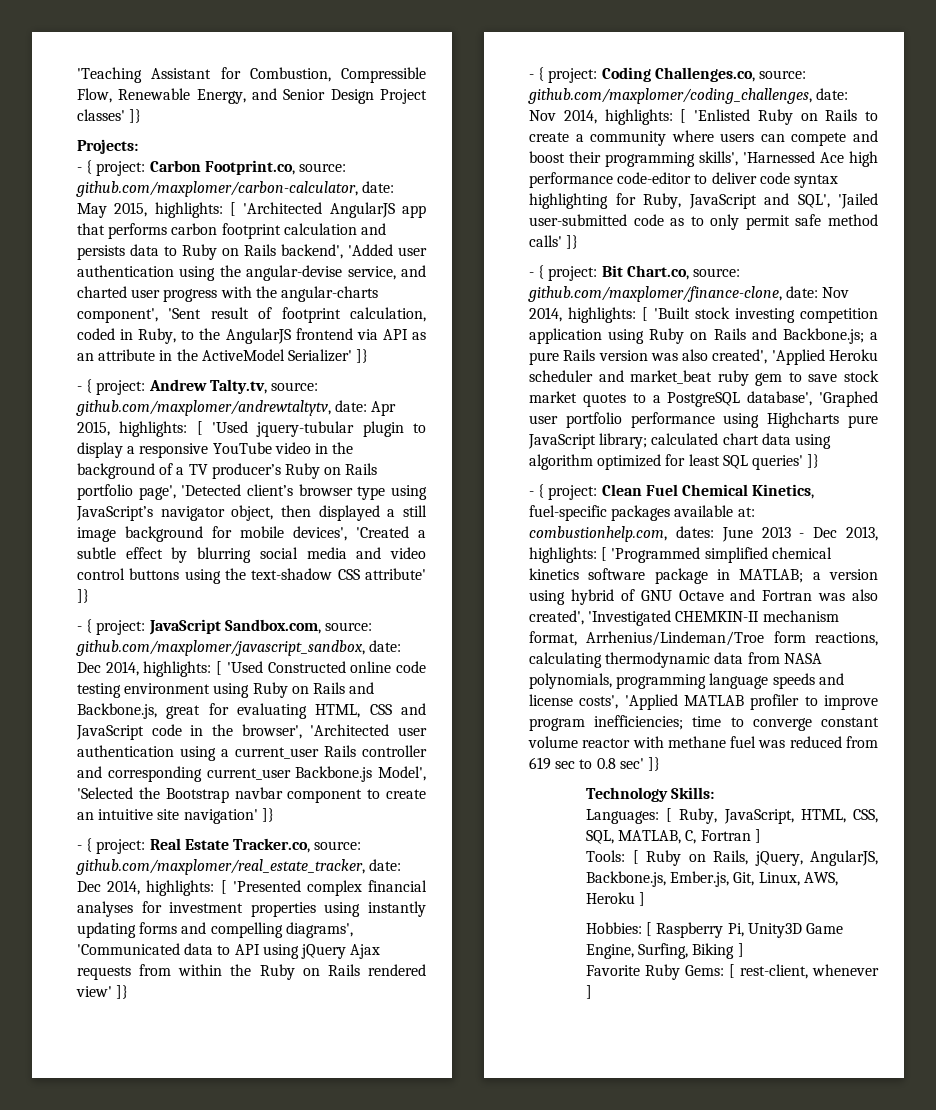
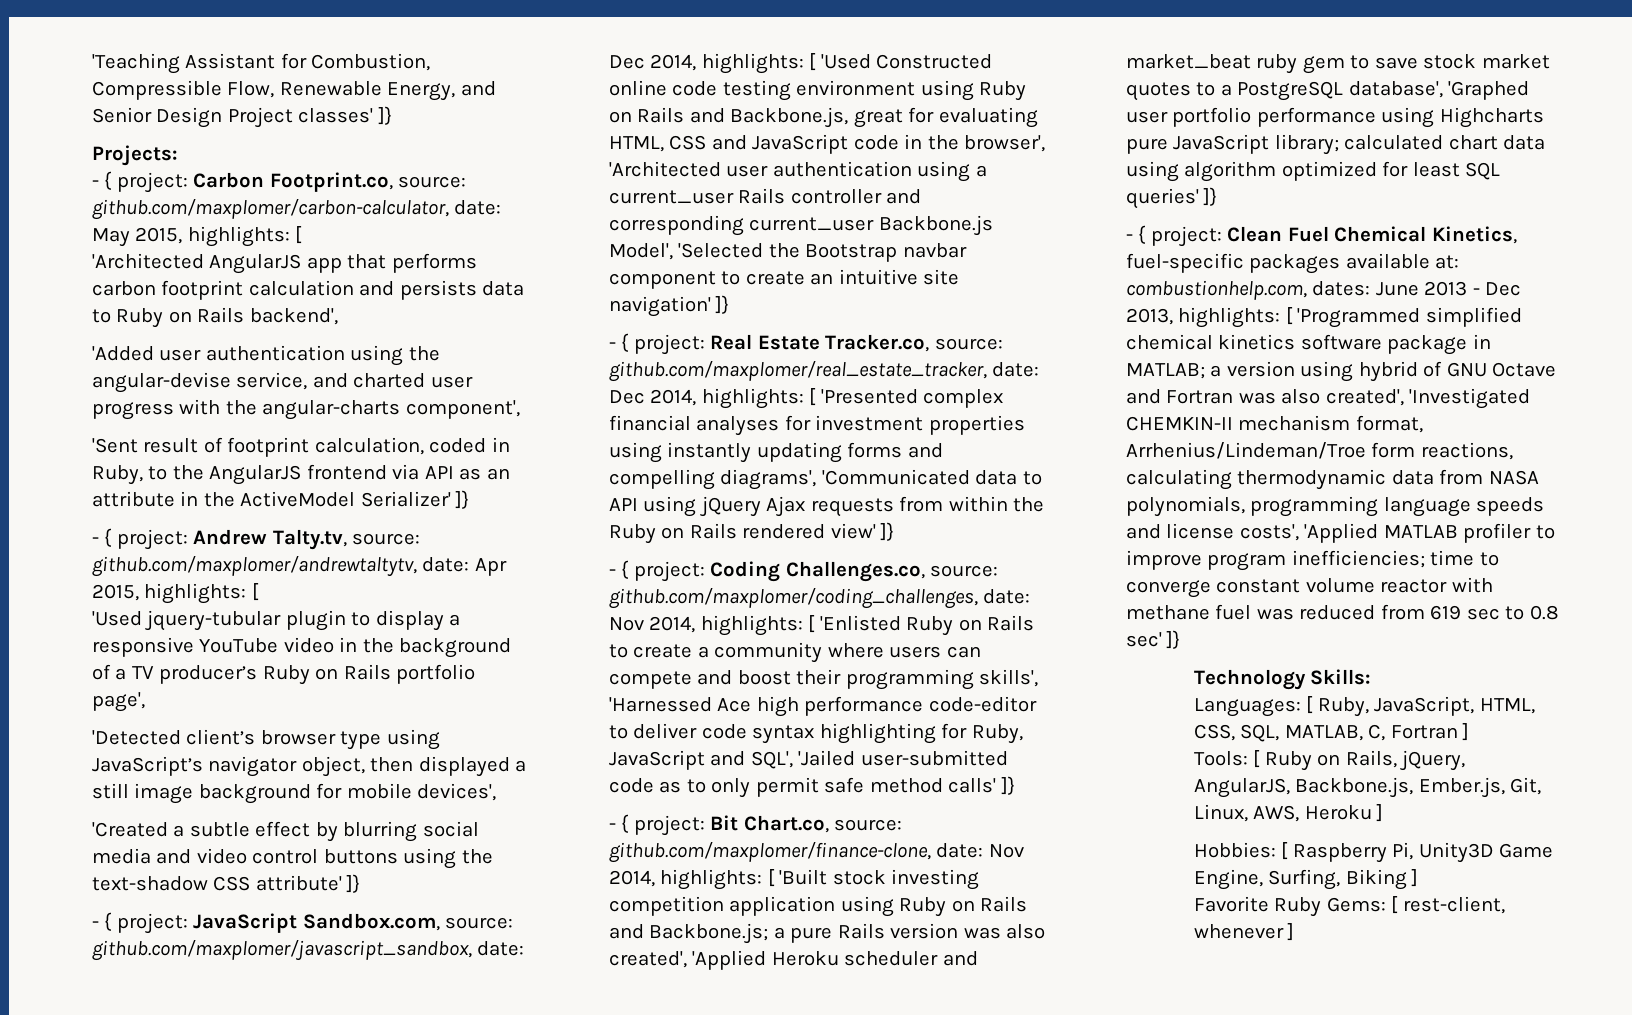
- May 2015, highlights: [ 'Architected AngularJS app that performs carbon footprint calculation and persists data to Ruby on Rails backend', 'Added user authentication using the angular-devise service, and charted user progress with the angular-charts component', 'Sent result of footprint calculation, coded in Ruby, to the AngularJS frontend via API as an attribute in the ActiveModel Serializer' ]}
+ May 2015, highlights: [
+ 'Architected AngularJS app that performs carbon footprint calculation and persists data to Ruby on Rails backend',
+ 'Added user authentication using the angular-devise service, and charted user progress with the angular-charts component',
+ 'Sent result of footprint calculation, coded in Ruby, to the AngularJS frontend via API as an attribute in the ActiveModel Serializer' ]}
- Apr 2015, highlights: [ 'Used jquery-tubular plugin to display a responsive YouTube video in the background of a TV producer’s Ruby on Rails portfolio page', 'Detected client’s browser type using JavaScript’s navigator object, then displayed a still image background for mobile devices', 'Created a subtle effect by blurring social media and video control buttons using the text-shadow CSS attribute' ]}
+ Apr 2015, highlights: [
+ 'Used jquery-tubular plugin to display a responsive YouTube video in the background of a TV producer’s Ruby on Rails portfolio page',
+ 'Detected client’s browser type using JavaScript’s navigator object, then displayed a still image background for mobile devices',
+ 'Created a subtle effect by blurring social media and video control buttons using the text-shadow CSS attribute' ]}

